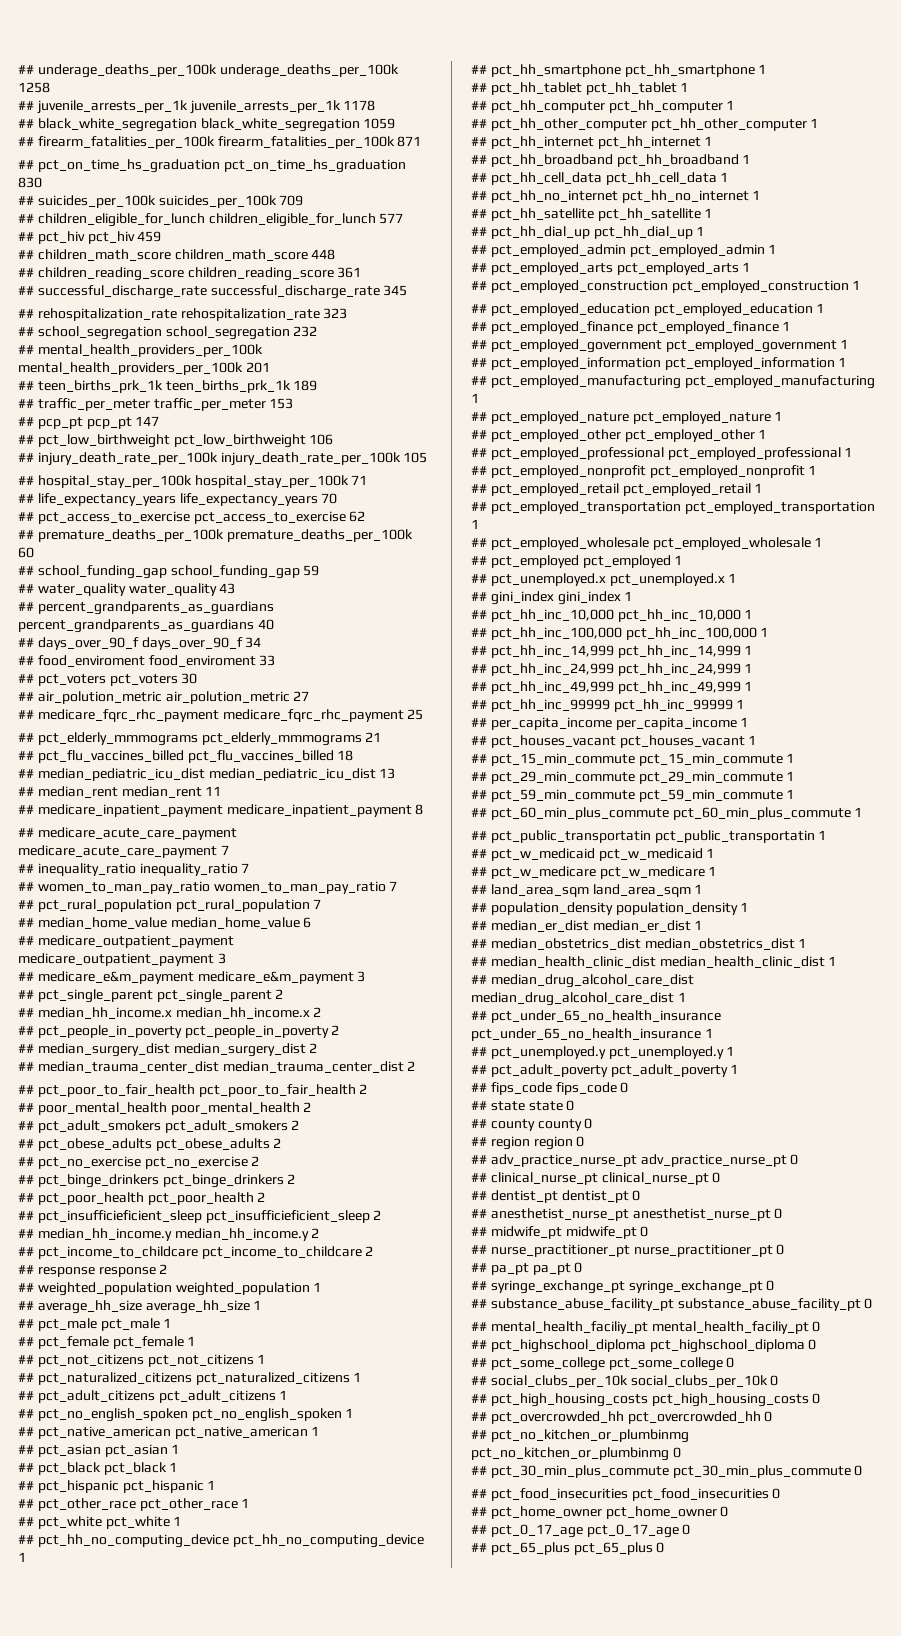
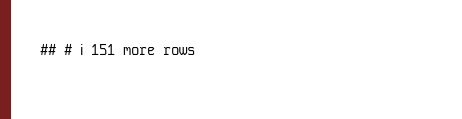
- ## underage_deaths_per_100k underage_deaths_per_100k 1258
- ## juvenile_arrests_per_1k juvenile_arrests_per_1k 1178
- ## black_white_segregation black_white_segregation 1059
- ## firearm_fatalities_per_100k firearm_fatalities_per_100k 871
- ## pct_on_time_hs_graduation pct_on_time_hs_graduation 830
- ## suicides_per_100k suicides_per_100k 709
- ## children_eligible_for_lunch children_eligible_for_lunch 577
- ## pct_hiv pct_hiv 459
- ## children_math_score children_math_score 448
- ## children_reading_score children_reading_score 361
- ## successful_discharge_rate successful_discharge_rate 345
- ## rehospitalization_rate rehospitalization_rate 323
- ## school_segregation school_segregation 232
- ## mental_health_providers_per_100k mental_health_providers_per_100k 201
- ## teen_births_prk_1k teen_births_prk_1k 189
- ## traffic_per_meter traffic_per_meter 153
- ## pcp_pt pcp_pt 147
- ## pct_low_birthweight pct_low_birthweight 106
- ## injury_death_rate_per_100k injury_death_rate_per_100k 105
- ## hospital_stay_per_100k hospital_stay_per_100k 71
- ## life_expectancy_years life_expectancy_years 70
- ## pct_access_to_exercise pct_access_to_exercise 62
- ## premature_deaths_per_100k premature_deaths_per_100k 60
- ## school_funding_gap school_funding_gap 59
- ## water_quality water_quality 43
- ## percent_grandparents_as_guardians percent_grandparents_as_guardians 40
- ## days_over_90_f days_over_90_f 34
- ## food_enviroment food_enviroment 33
- ## pct_voters pct_voters 30
- ## air_polution_metric air_polution_metric 27
- ## medicare_fqrc_rhc_payment medicare_fqrc_rhc_payment 25
- ## pct_elderly_mmmograms pct_elderly_mmmograms 21
- ## pct_flu_vaccines_billed pct_flu_vaccines_billed 18
- ## median_pediatric_icu_dist median_pediatric_icu_dist 13
- ## median_rent median_rent 11
- ## medicare_inpatient_payment medicare_inpatient_payment 8
- ## medicare_acute_care_payment medicare_acute_care_payment 7
- ## inequality_ratio inequality_ratio 7
- ## women_to_man_pay_ratio women_to_man_pay_ratio 7
- ## pct_rural_population pct_rural_population 7
- ## median_home_value median_home_value 6
- ## medicare_outpatient_payment medicare_outpatient_payment 3
- ## medicare_e&m_payment medicare_e&m_payment 3
- ## pct_single_parent pct_single_parent 2
- ## median_hh_income.x median_hh_income.x 2
- ## pct_people_in_poverty pct_people_in_poverty 2
- ## median_surgery_dist median_surgery_dist 2
- ## median_trauma_center_dist median_trauma_center_dist 2
- ## pct_poor_to_fair_health pct_poor_to_fair_health 2
- ## poor_mental_health poor_mental_health 2
- ## pct_adult_smokers pct_adult_smokers 2
- ## pct_obese_adults pct_obese_adults 2
- ## pct_no_exercise pct_no_exercise 2
- ## pct_binge_drinkers pct_binge_drinkers 2
- ## pct_poor_health pct_poor_health 2
- ## pct_insufficieficient_sleep pct_insufficieficient_sleep 2
- ## median_hh_income.y median_hh_income.y 2
- ## pct_income_to_childcare pct_income_to_childcare 2
- ## response response 2
- ## weighted_population weighted_population 1
- ## average_hh_size average_hh_size 1
- ## pct_male pct_male 1
- ## pct_female pct_female 1
- ## pct_not_citizens pct_not_citizens 1
- ## pct_naturalized_citizens pct_naturalized_citizens 1
- ## pct_adult_citizens pct_adult_citizens 1
- ## pct_no_english_spoken pct_no_english_spoken 1
- ## pct_native_american pct_native_american 1
- ## pct_asian pct_asian 1
- ## pct_black pct_black 1
- ## pct_hispanic pct_hispanic 1
- ## pct_other_race pct_other_race 1
- ## pct_white pct_white 1
- ## pct_hh_no_computing_device pct_hh_no_computing_device 1
- ## pct_hh_smartphone pct_hh_smartphone 1
- ## pct_hh_tablet pct_hh_tablet 1
- ## pct_hh_computer pct_hh_computer 1
- ## pct_hh_other_computer pct_hh_other_computer 1
- ## pct_hh_internet pct_hh_internet 1
- ## pct_hh_broadband pct_hh_broadband 1
- ## pct_hh_cell_data pct_hh_cell_data 1
- ## pct_hh_no_internet pct_hh_no_internet 1
- ## pct_hh_satellite pct_hh_satellite 1
- ## pct_hh_dial_up pct_hh_dial_up 1
- ## pct_employed_admin pct_employed_admin 1
- ## pct_employed_arts pct_employed_arts 1
- ## pct_employed_construction pct_employed_construction 1
- ## pct_employed_education pct_employed_education 1
- ## pct_employed_finance pct_employed_finance 1
- ## pct_employed_government pct_employed_government 1
- ## pct_employed_information pct_employed_information 1
- ## pct_employed_manufacturing pct_employed_manufacturing 1
- ## pct_employed_nature pct_employed_nature 1
- ## pct_employed_other pct_employed_other 1
- ## pct_employed_professional pct_employed_professional 1
- ## pct_employed_nonprofit pct_employed_nonprofit 1
- ## pct_employed_retail pct_employed_retail 1
- ## pct_employed_transportation pct_employed_transportation 1
- ## pct_employed_wholesale pct_employed_wholesale 1
- ## pct_employed pct_employed 1
- ## pct_unemployed.x pct_unemployed.x 1
- ## gini_index gini_index 1
- ## pct_hh_inc_10,000 pct_hh_inc_10,000 1
- ## pct_hh_inc_100,000 pct_hh_inc_100,000 1
- ## pct_hh_inc_14,999 pct_hh_inc_14,999 1
- ## pct_hh_inc_24,999 pct_hh_inc_24,999 1
- ## pct_hh_inc_49,999 pct_hh_inc_49,999 1
- ## pct_hh_inc_99999 pct_hh_inc_99999 1
- ## per_capita_income per_capita_income 1
- ## pct_houses_vacant pct_houses_vacant 1
- ## pct_15_min_commute pct_15_min_commute 1
- ## pct_29_min_commute pct_29_min_commute 1
- ## pct_59_min_commute pct_59_min_commute 1
- ## pct_60_min_plus_commute pct_60_min_plus_commute 1
- ## pct_public_transportatin pct_public_transportatin 1
- ## pct_w_medicaid pct_w_medicaid 1
- ## pct_w_medicare pct_w_medicare 1
- ## land_area_sqm land_area_sqm 1
- ## population_density population_density 1
- ## median_er_dist median_er_dist 1
- ## median_obstetrics_dist median_obstetrics_dist 1
- ## median_health_clinic_dist median_health_clinic_dist 1
- ## median_drug_alcohol_care_dist median_drug_alcohol_care_dist 1
- ## pct_under_65_no_health_insurance pct_under_65_no_health_insurance 1
- ## pct_unemployed.y pct_unemployed.y 1
- ## pct_adult_poverty pct_adult_poverty 1
- ## fips_code fips_code 0
- ## state state 0
- ## county county 0
- ## region region 0
- ## adv_practice_nurse_pt adv_practice_nurse_pt 0
- ## clinical_nurse_pt clinical_nurse_pt 0
- ## dentist_pt dentist_pt 0
- ## anesthetist_nurse_pt anesthetist_nurse_pt 0
- ## midwife_pt midwife_pt 0
- ## nurse_practitioner_pt nurse_practitioner_pt 0
- ## pa_pt pa_pt 0
- ## syringe_exchange_pt syringe_exchange_pt 0
- ## substance_abuse_facility_pt substance_abuse_facility_pt 0
- ## mental_health_faciliy_pt mental_health_faciliy_pt 0
- ## pct_highschool_diploma pct_highschool_diploma 0
- ## pct_some_college pct_some_college 0
- ## social_clubs_per_10k social_clubs_per_10k 0
- ## pct_high_housing_costs pct_high_housing_costs 0
- ## pct_overcrowded_hh pct_overcrowded_hh 0
- ## pct_no_kitchen_or_plumbinmg pct_no_kitchen_or_plumbinmg 0
- ## pct_30_min_plus_commute pct_30_min_plus_commute 0
- ## pct_food_insecurities pct_food_insecurities 0
- ## pct_home_owner pct_home_owner 0
- ## pct_0_17_age pct_0_17_age 0
- ## pct_65_plus pct_65_plus 0
+ ## # ℹ 151 more rows

